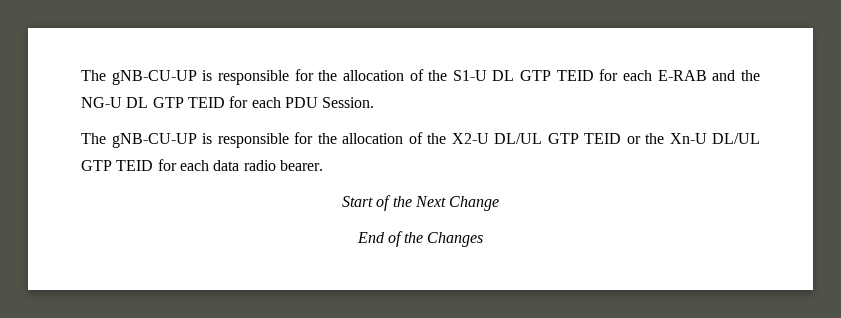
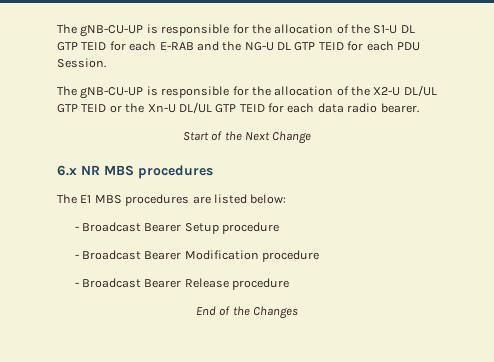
+ 6.x NR MBS procedures
+ The E1 MBS procedures are listed below:
+ - Broadcast Bearer Setup procedure
+ - Broadcast Bearer Modification procedure
+ - Broadcast Bearer Release procedure

